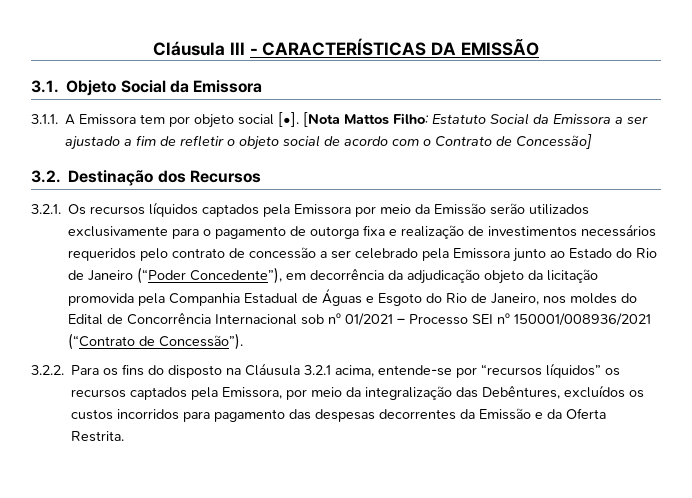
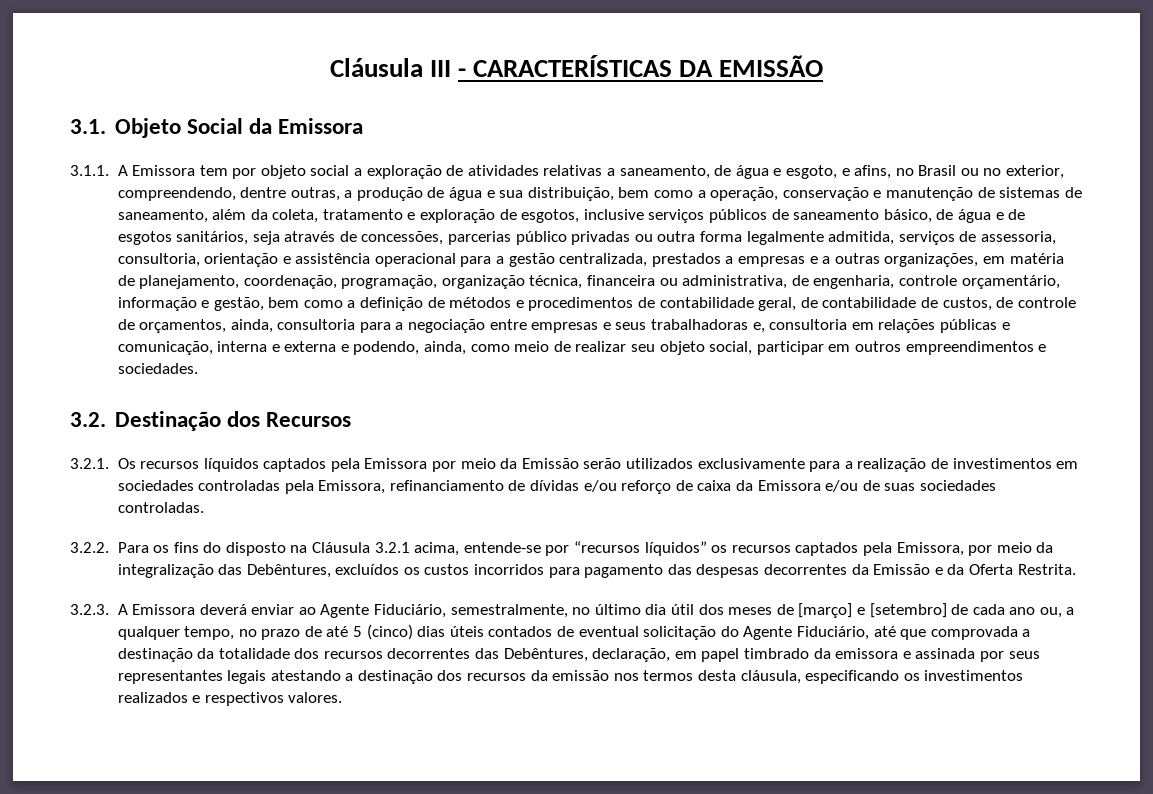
- 3.1.1. A Emissora tem por objeto social [•]. [Nota Mattos Filho: Estatuto Social da Emissora a ser ajustado a fim de refletir o objeto social de acordo com o Contrato de Concessão]
+ 3.1.1. A Emissora tem por objeto social a exploração de atividades relativas a saneamento, de água e esgoto, e afins, no Brasil ou no exterior, compreendendo, dentre outras, a produção de água e sua distribuição, bem como a operação, conservação e manutenção de sistemas de saneamento, além da coleta, tratamento e exploração de esgotos, inclusive serviços públicos de saneamento básico, de água e de esgotos sanitários, seja através de concessões, parcerias público privadas ou outra forma legalmente admitida, serviços de assessoria, consultoria, orientação e assistência operacional para a gestão centralizada, prestados a empresas e a outras organizações, em matéria de planejamento, coordenação, programação, organização técnica, financeira ou administrativa, de engenharia, controle orçamentário, informação e gestão, bem como a definição de métodos e procedimentos de contabilidade geral, de contabilidade de custos, de controle de orçamentos, ainda, consultoria para a negociação entre empresas e seus trabalhadoras e, consultoria em relações públicas e comunicação, interna e externa e podendo, ainda, como meio de realizar seu objeto social, participar em outros empreendimentos e sociedades.
- 3.2.1. Os recursos líquidos captados pela Emissora por meio da Emissão serão utilizados exclusivamente para o pagamento de outorga fixa e realização de investimentos necessários requeridos pelo contrato de concessão a ser celebrado pela Emissora junto ao Estado do Rio de Janeiro (“Poder Concedente”), em decorrência da adjudicação objeto da licitação promovida pela Companhia Estadual de Águas e Esgoto do Rio de Janeiro, nos moldes do Edital de Concorrência Internacional sob nº 01/2021 – Processo SEI nº 150001/008936/2021 (“Contrato de Concessão”).
+ 3.2.1. Os recursos líquidos captados pela Emissora por meio da Emissão serão utilizados exclusivamente para a realização de investimentos em sociedades controladas pela Emissora, refinanciamento de dívidas e/ou reforço de caixa da Emissora e/ou de suas sociedades controladas.
+ 3.2.3. A Emissora deverá enviar ao Agente Fiduciário, semestralmente, no último dia útil dos meses de [março] e [setembro] de cada ano ou, a qualquer tempo, no prazo de até 5 (cinco) dias úteis contados de eventual solicitação do Agente Fiduciário, até que comprovada a destinação da totalidade dos recursos decorrentes das Debêntures, declaração, em papel timbrado da emissora e assinada por seus representantes legais atestando a destinação dos recursos da emissão nos termos desta cláusula, especificando os investimentos realizados e respectivos valores.

